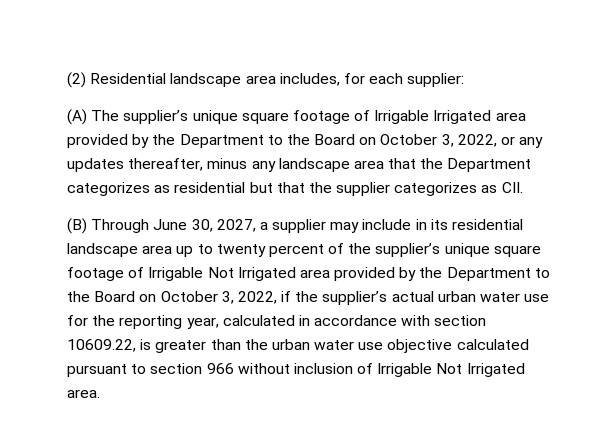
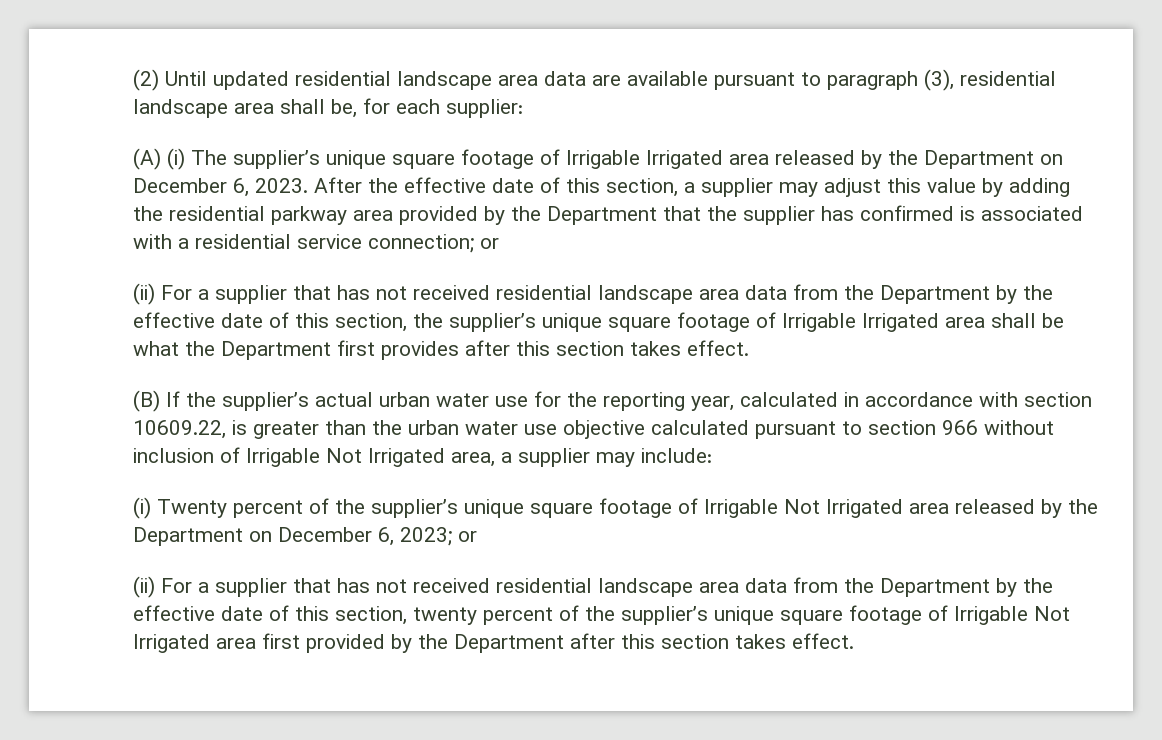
- (2) Residential landscape area includes, for each supplier:
+ (2) Until updated residential landscape area data are available pursuant to paragraph (3), residential landscape area shall be, for each supplier:
- (A) The supplier’s unique square footage of Irrigable Irrigated area provided by the Department to the Board on October 3, 2022, or any updates thereafter, minus any landscape area that the Department categorizes as residential but that the supplier categorizes as CII.
- (B) Through June 30, 2027, a supplier may include in its residential landscape area up to twenty percent of the supplier’s unique square footage of Irrigable Not Irrigated area provided by the Department to the Board on October 3, 2022, if the supplier’s actual urban water use for the reporting year, calculated in accordance with section 10609.22, is greater than the urban water use objective calculated pursuant to section 966 without inclusion of Irrigable Not Irrigated area.
+ (A) (i) The supplier’s unique square footage of Irrigable Irrigated area released by the Department on December 6, 2023. After the effective date of this section, a supplier may adjust this value by adding the residential parkway area provided by the Department that the supplier has confirmed is associated with a residential service connection; or
+ (ii) For a supplier that has not received residential landscape area data from the Department by the effective date of this section, the supplier’s unique square footage of Irrigable Irrigated area shall be what the Department first provides after this section takes effect.
+ (B) If the supplier’s actual urban water use for the reporting year, calculated in accordance with section 10609.22, is greater than the urban water use objective calculated pursuant to section 966 without inclusion of Irrigable Not Irrigated area, a supplier may include:
+ (i) Twenty percent of the supplier’s unique square footage of Irrigable Not Irrigated area released by the Department on December 6, 2023; or
+ (ii) For a supplier that has not received residential landscape area data from the Department by the effective date of this section, twenty percent of the supplier’s unique square footage of Irrigable Not Irrigated area first provided by the Department after this section takes effect.

